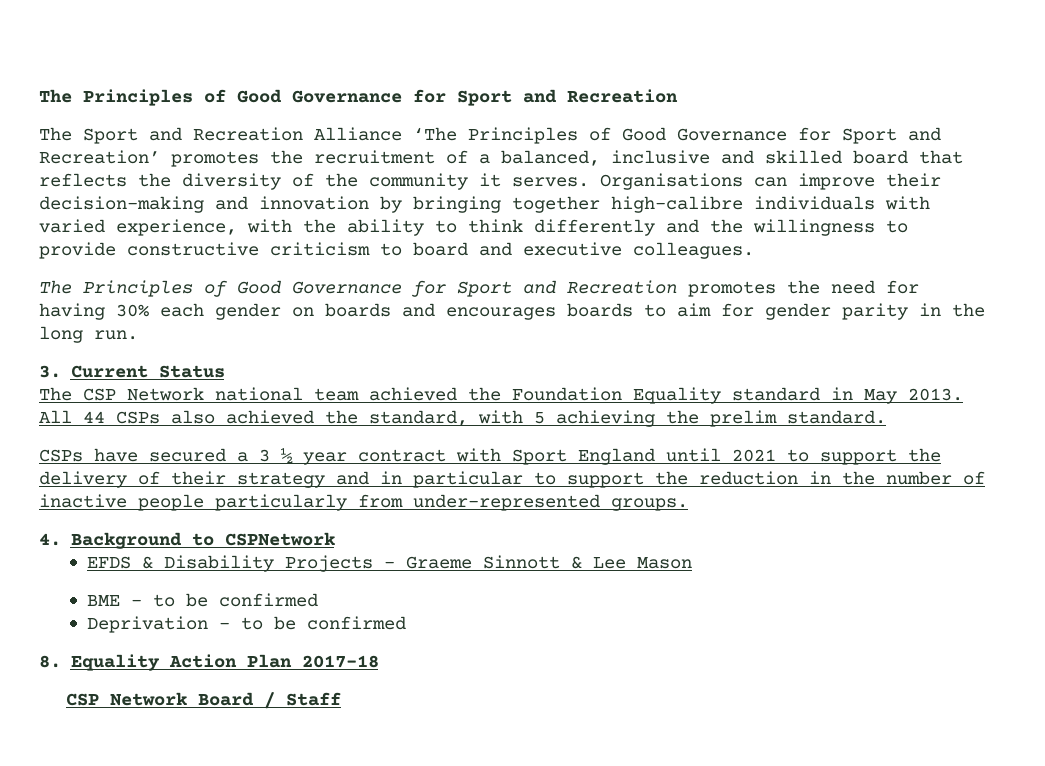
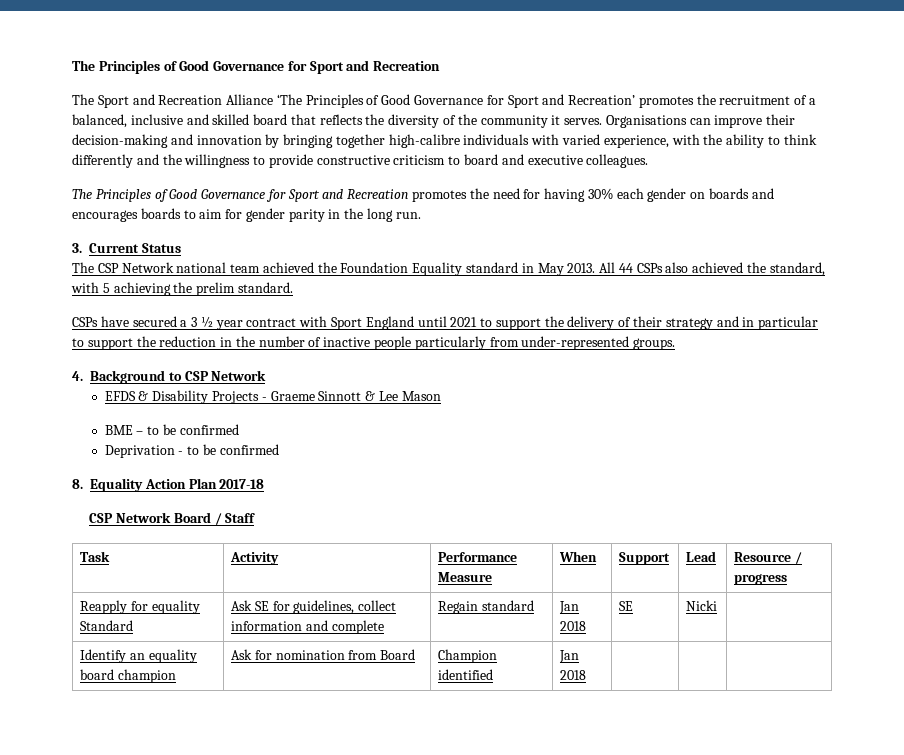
- 4. Background to CSPNetwork
+ 4. Background to CSP Network
+ Task | Activity | Performance Measure | When | Support | Lead | Resource / progress
+ Reapply for equality Standard | Ask SE for guidelines, collect information and complete | Regain standard | Jan 2018 | SE | Nicki |
+ Identify an equality board champion | Ask for nomination from Board | Champion identified | Jan 2018 | | |

